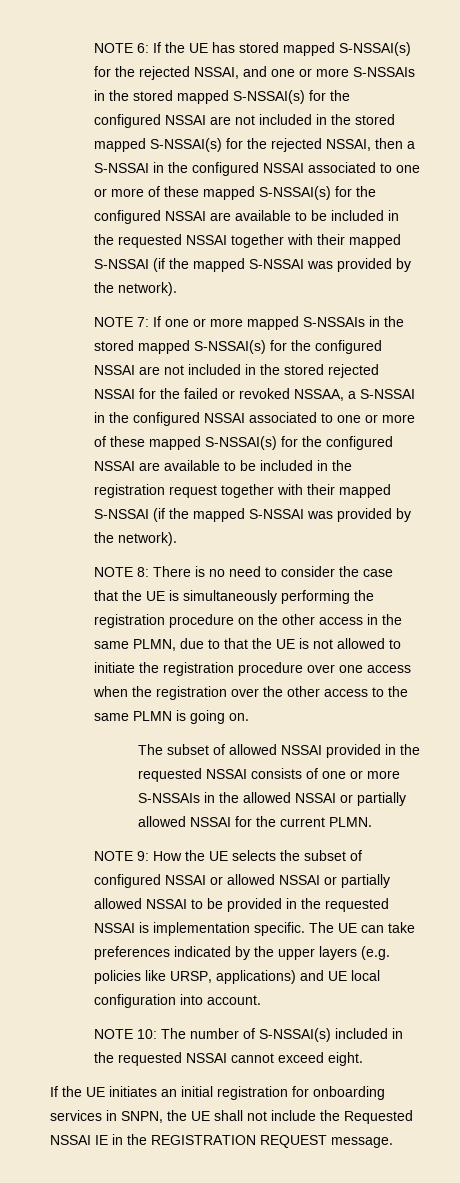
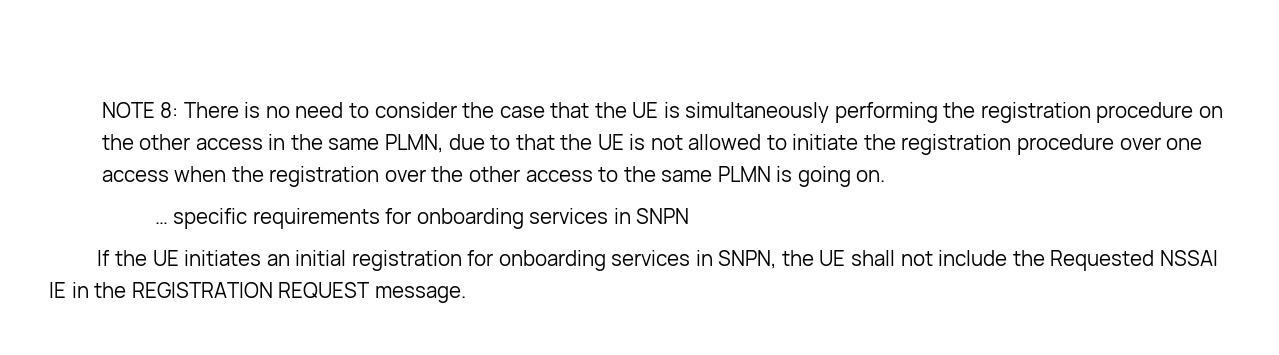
- NOTE 6: If the UE has stored mapped S-NSSAI(s) for the rejected NSSAI, and one or more S-NSSAIs in the stored mapped S-NSSAI(s) for the configured NSSAI are not included in the stored mapped S-NSSAI(s) for the rejected NSSAI, then a S-NSSAI in the configured NSSAI associated to one or more of these mapped S-NSSAI(s) for the configured NSSAI are available to be included in the requested NSSAI together with their mapped S-NSSAI (if the mapped S-NSSAI was provided by the network).
- NOTE 7: If one or more mapped S-NSSAIs in the stored mapped S-NSSAI(s) for the configured NSSAI are not included in the stored rejected NSSAI for the failed or revoked NSSAA, a S-NSSAI in the configured NSSAI associated to one or more of these mapped S-NSSAI(s) for the configured NSSAI are available to be included in the registration request together with their mapped S-NSSAI (if the mapped S-NSSAI was provided by the network).
- The subset of allowed NSSAI provided in the requested NSSAI consists of one or more S-NSSAIs in the allowed NSSAI or partially allowed NSSAI for the current PLMN.
- NOTE 9: How the UE selects the subset of configured NSSAI or allowed NSSAI or partially allowed NSSAI to be provided in the requested NSSAI is implementation specific. The UE can take preferences indicated by the upper layers (e.g. policies like URSP, applications) and UE local configuration into account.
- NOTE 10: The number of S-NSSAI(s) included in the requested NSSAI cannot exceed eight.
+ … specific requirements for onboarding services in SNPN

